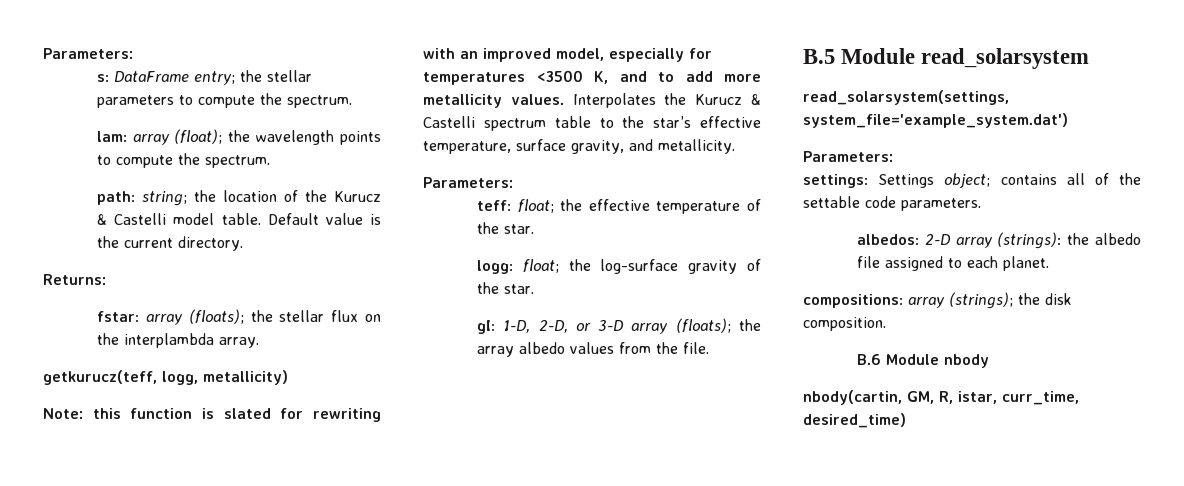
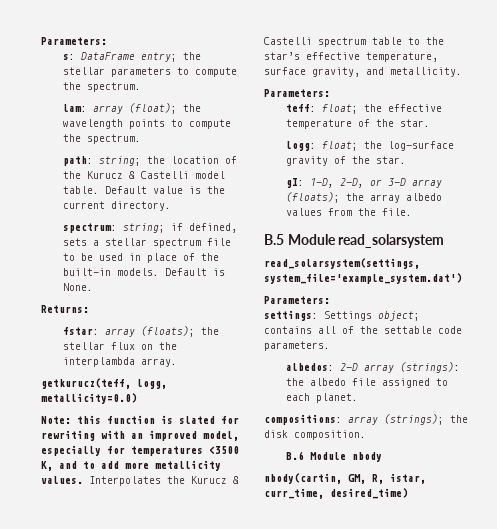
+ spectrum: string; if defined, sets a stellar spectrum file to be used in place of the built-in models. Default is None.
- getkurucz(teff, logg, metallicity)
+ getkurucz(teff, logg, metallicity=0.0)

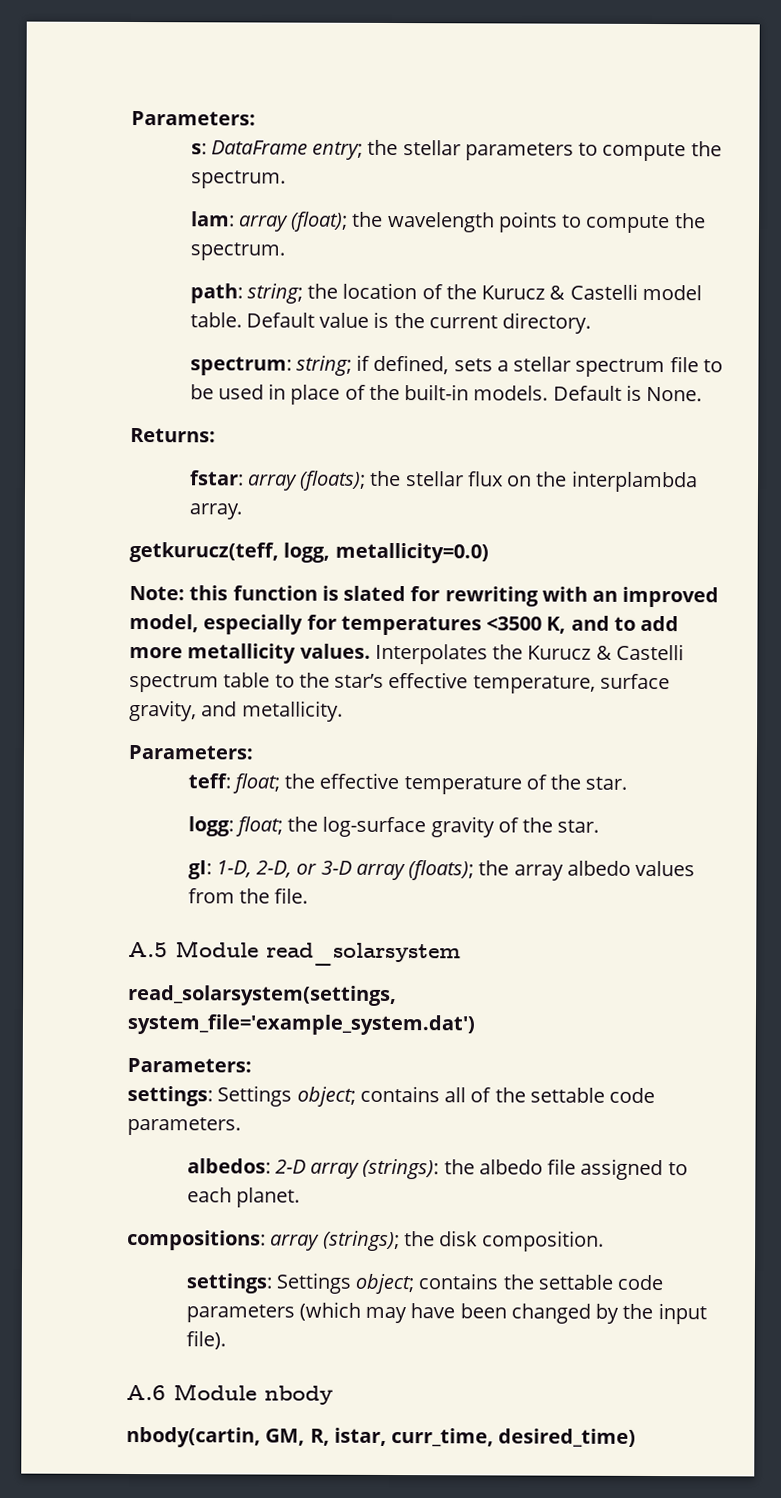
- B.5 Module read_solarsystem
+ A.5 Module read_solarsystem
- B.6 Module nbody
+ settings: Settings object; contains the settable code parameters (which may have been changed by the input file).
+ A.6 Module nbody

